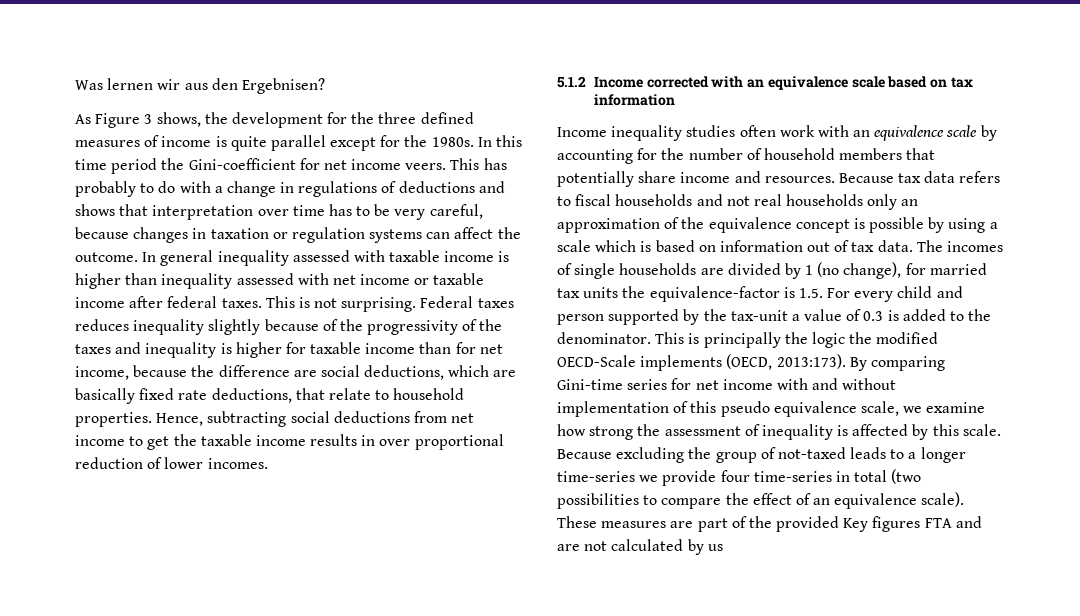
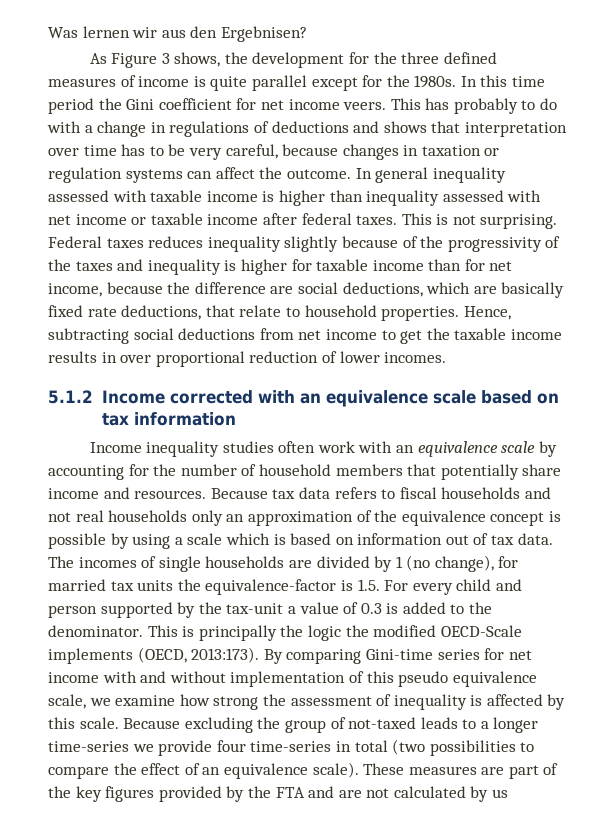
- In this time period the Gini-coefficient for net income veers.
+ In this time period the Gini coefficient for net income veers.
- These measures are part of the provided Key figures FTA and are not calculated by us
+ These measures are part of the key figures provided by the FTA and are not calculated by us

